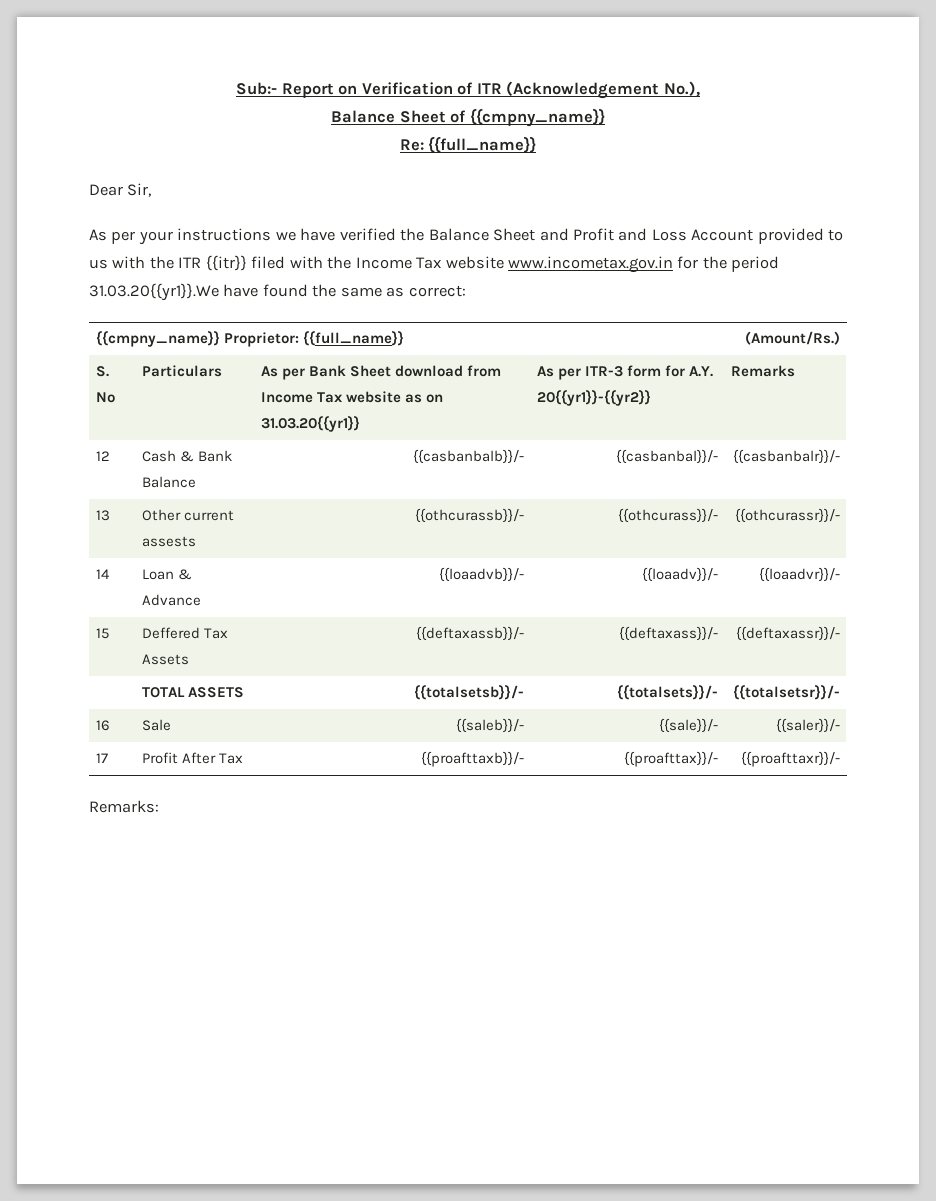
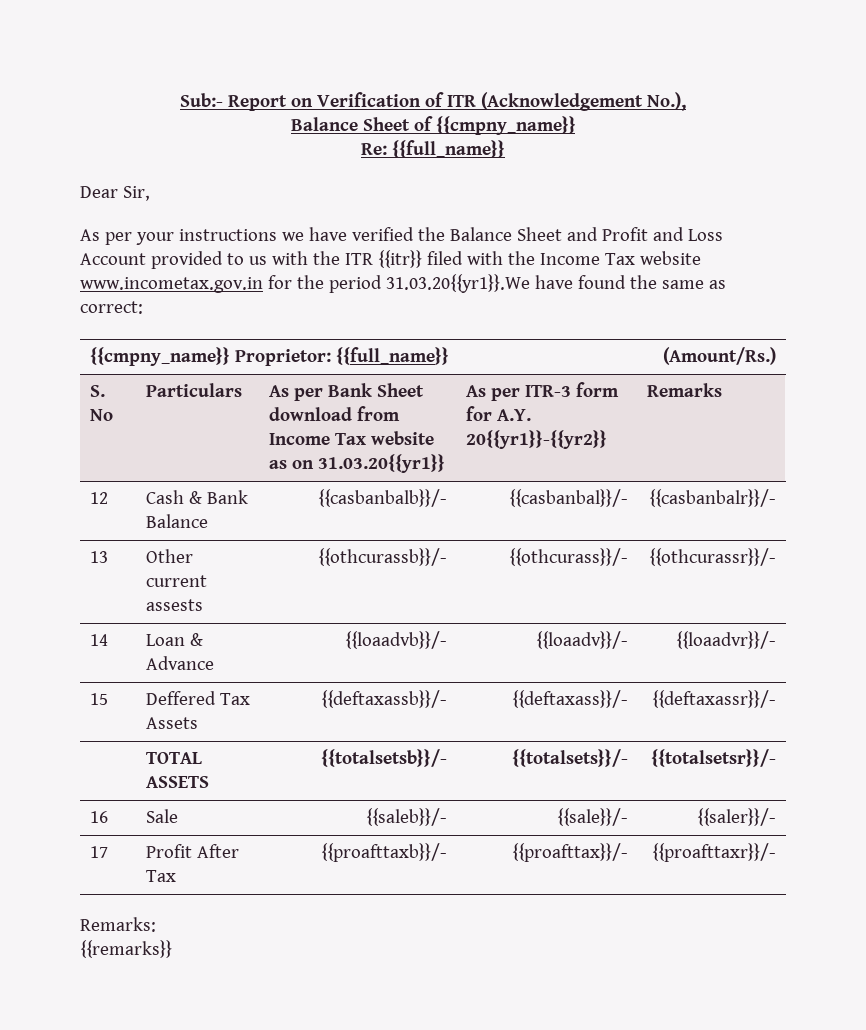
+ {{remarks}}

